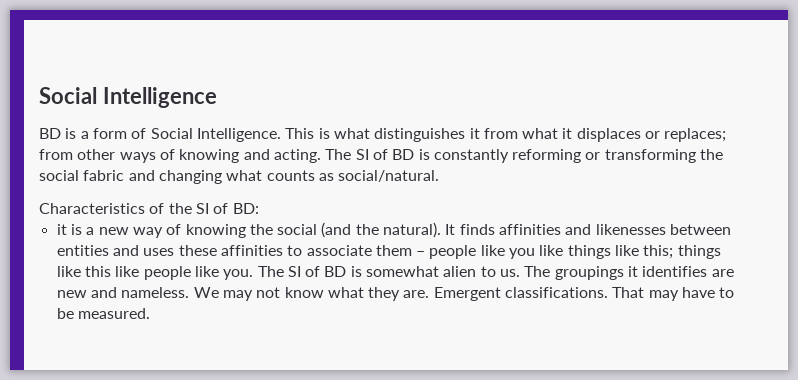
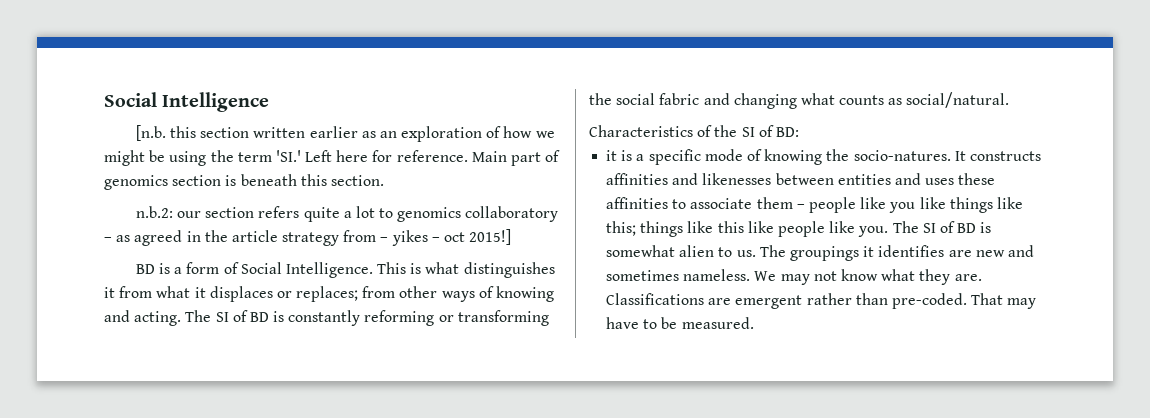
+ [n.b. this section written earlier as an exploration of how we might be using the term 'SI.' Left here for reference. Main part of genomics section is beneath this section.
+ n.b.2: our section refers quite a lot to genomics collaboratory – as agreed in the article strategy from – yikes – oct 2015!]
- it is a new way of knowing the social (and the natural). It finds affinities and likenesses between entities and uses these affinities to associate them – people like you like things like this; things like this like people like you.
+ it is a specific mode of knowing the socio-natures. It constructs affinities and likenesses between entities and uses these affinities to associate them – people like you like things like this; things like this like people like you.
- The groupings it identifies are new and nameless.
+ The groupings it identifies are new and sometimes nameless.
- Emergent classifications.
+ Classifications are emergent rather than pre-coded.

